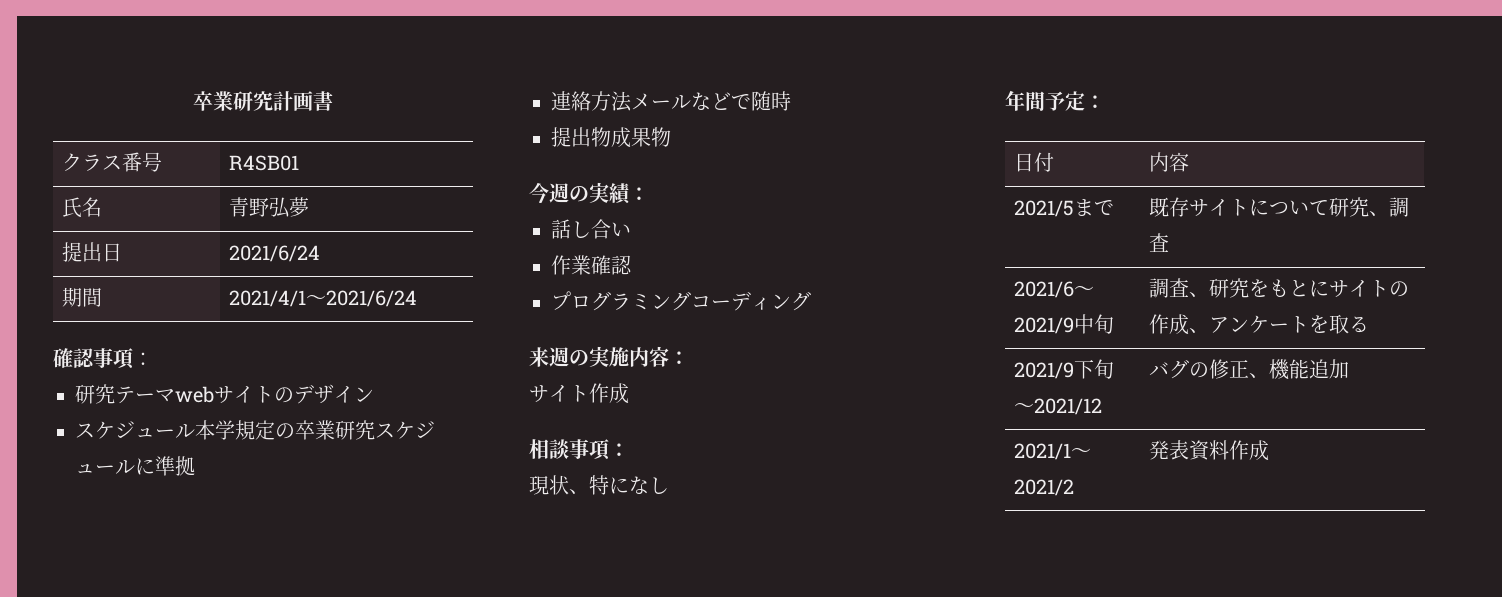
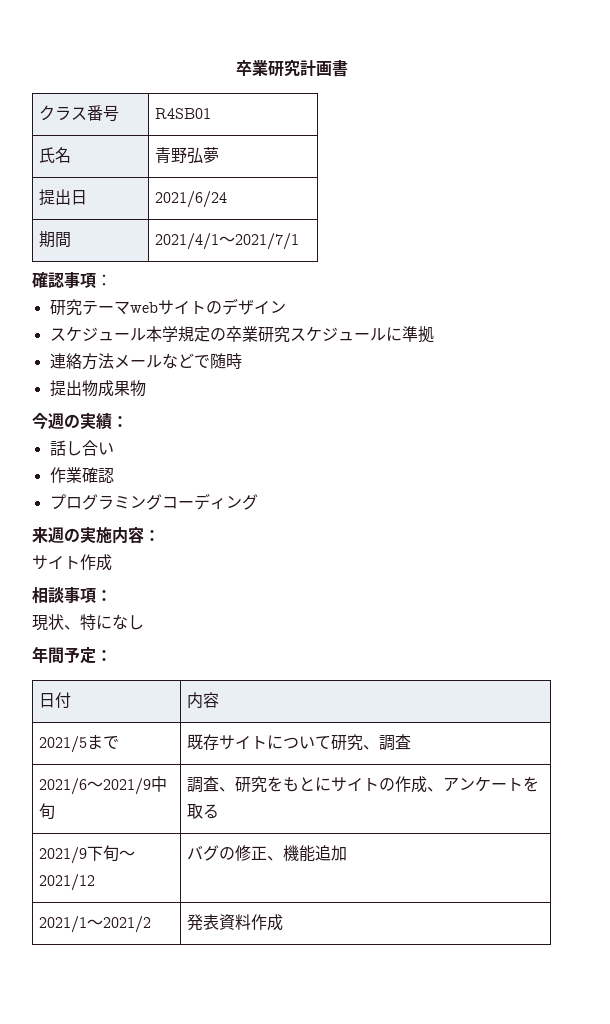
- 期間 | 2021/4/1～2021/6/24
+ 期間 | 2021/4/1～2021/7/1

